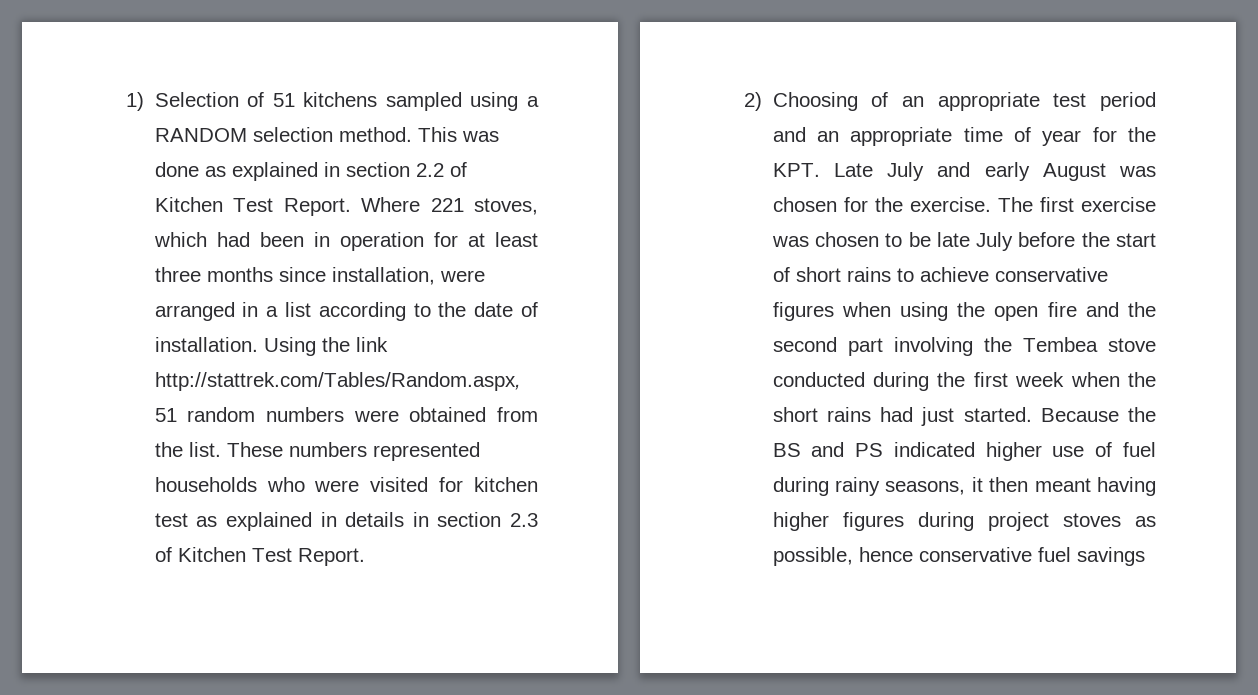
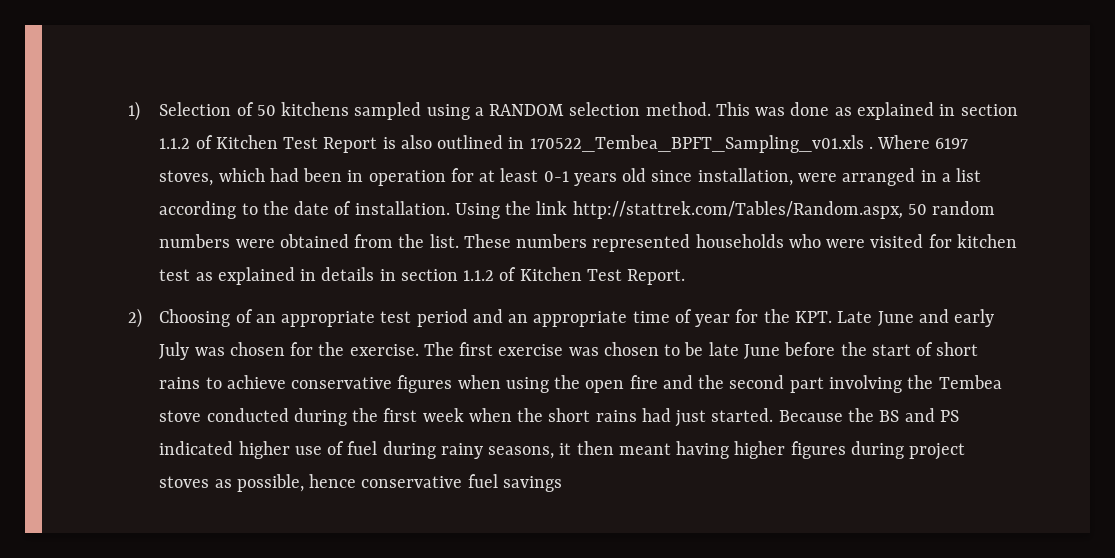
- 1) Selection of 51 kitchens sampled using a RANDOM selection method.
+ 1) Selection of 50 kitchens sampled using a RANDOM selection method.
- This was done as explained in section 2.2 of Kitchen Test Report. Where 221 stoves, which had been in operation for at least three months since installation, were arranged in a list according to the date of installation.
+ This was done as explained in section 1.1.2 of Kitchen Test Report is also outlined in 170522_Tembea_BPFT_Sampling_v01.xls . Where 6197 stoves, which had been in operation for at least 0-1 years old since installation, were arranged in a list according to the date of installation.
- Using the link http://stattrek.com/Tables/Random.aspx, 51 random numbers were obtained from the list.
+ Using the link http://stattrek.com/Tables/Random.aspx, 50 random numbers were obtained from the list.
- These numbers represented households who were visited for kitchen test as explained in details in section 2.3 of Kitchen Test Report.
+ These numbers represented households who were visited for kitchen test as explained in details in section 1.1.2 of Kitchen Test Report.
- 2) Choosing of an appropriate test period and an appropriate time of year for the KPT. Late July and early August was chosen for the exercise.
+ 2) Choosing of an appropriate test period and an appropriate time of year for the KPT. Late June and early July was chosen for the exercise.
- The first exercise was chosen to be late July before the start of short rains to achieve conservative figures when using the open fire and the second part involving the Tembea stove conducted during the first week when the short rains had just started.
+ The first exercise was chosen to be late June before the start of short rains to achieve conservative figures when using the open fire and the second part involving the Tembea stove conducted during the first week when the short rains had just started.

